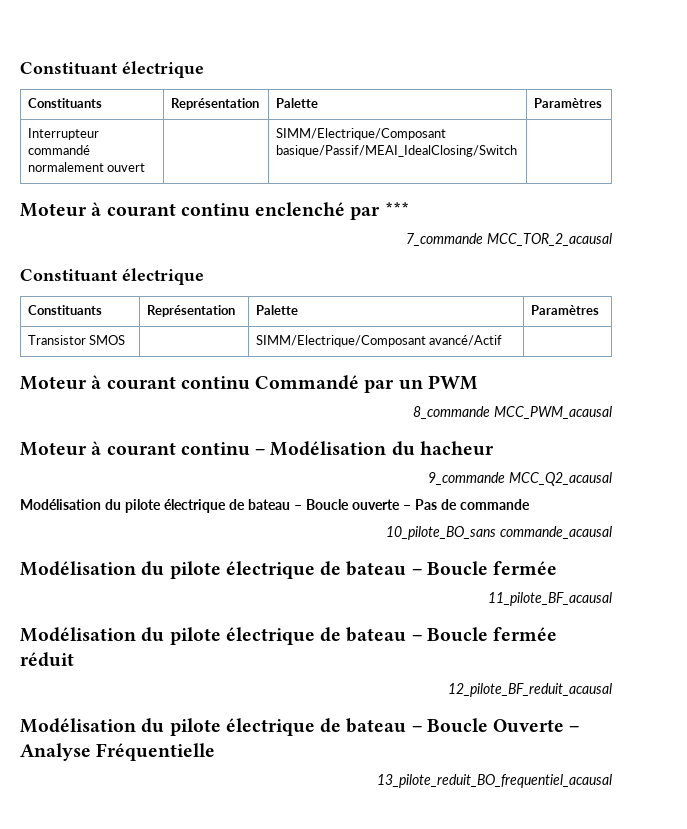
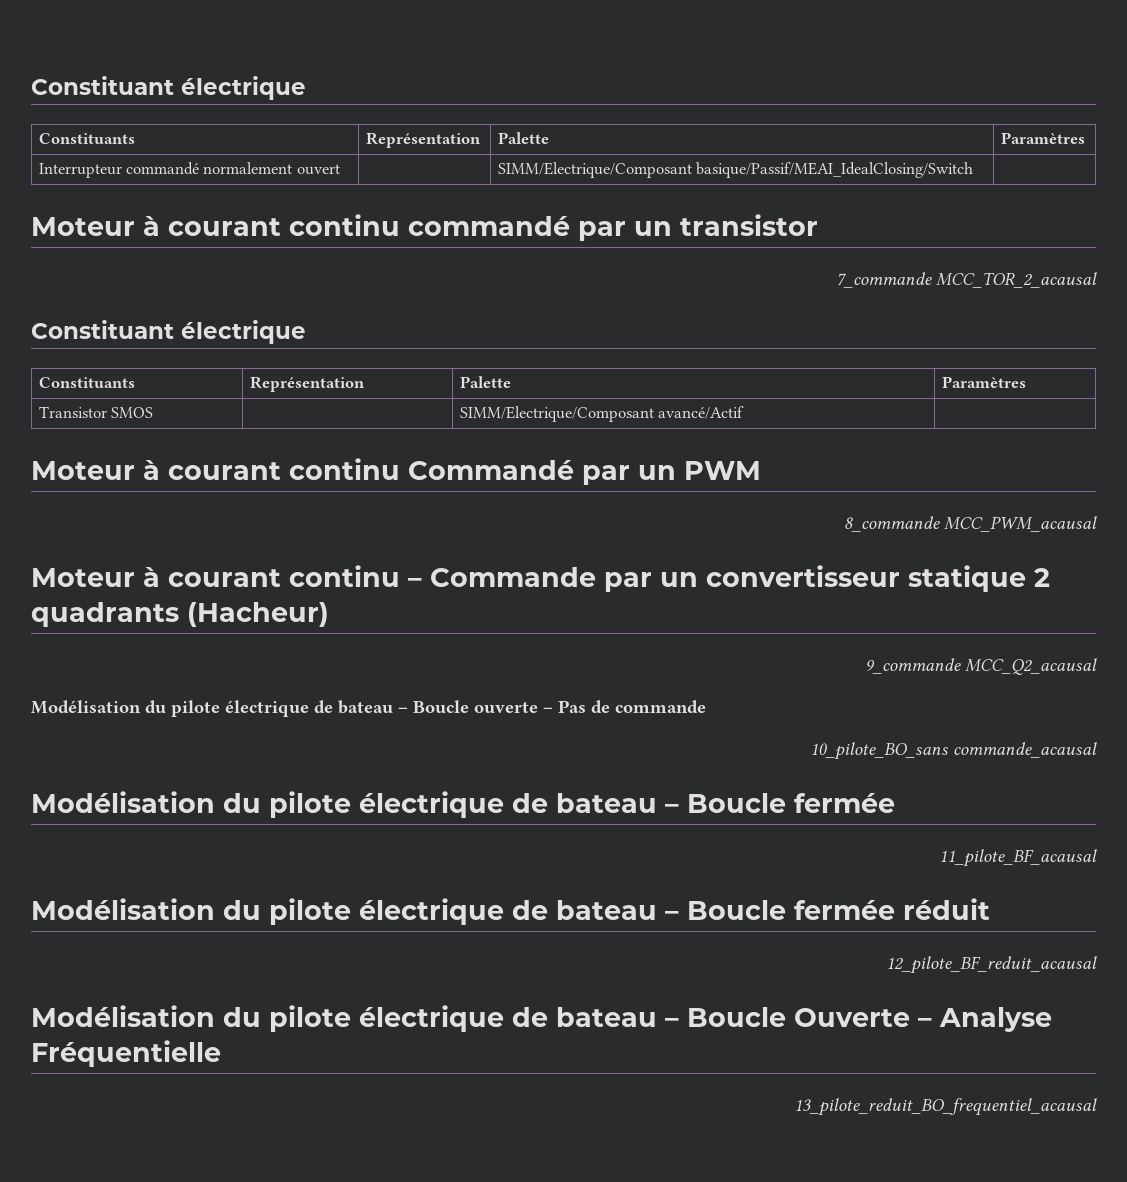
- Moteur à courant continu enclenché par ***
+ Moteur à courant continu commandé par un transistor
- Moteur à courant continu – Modélisation du hacheur
+ Moteur à courant continu – Commande par un convertisseur statique 2 quadrants (Hacheur)

